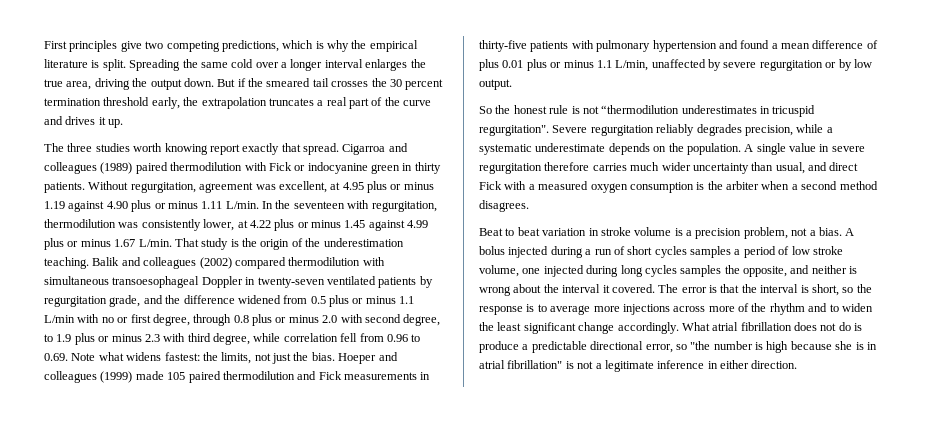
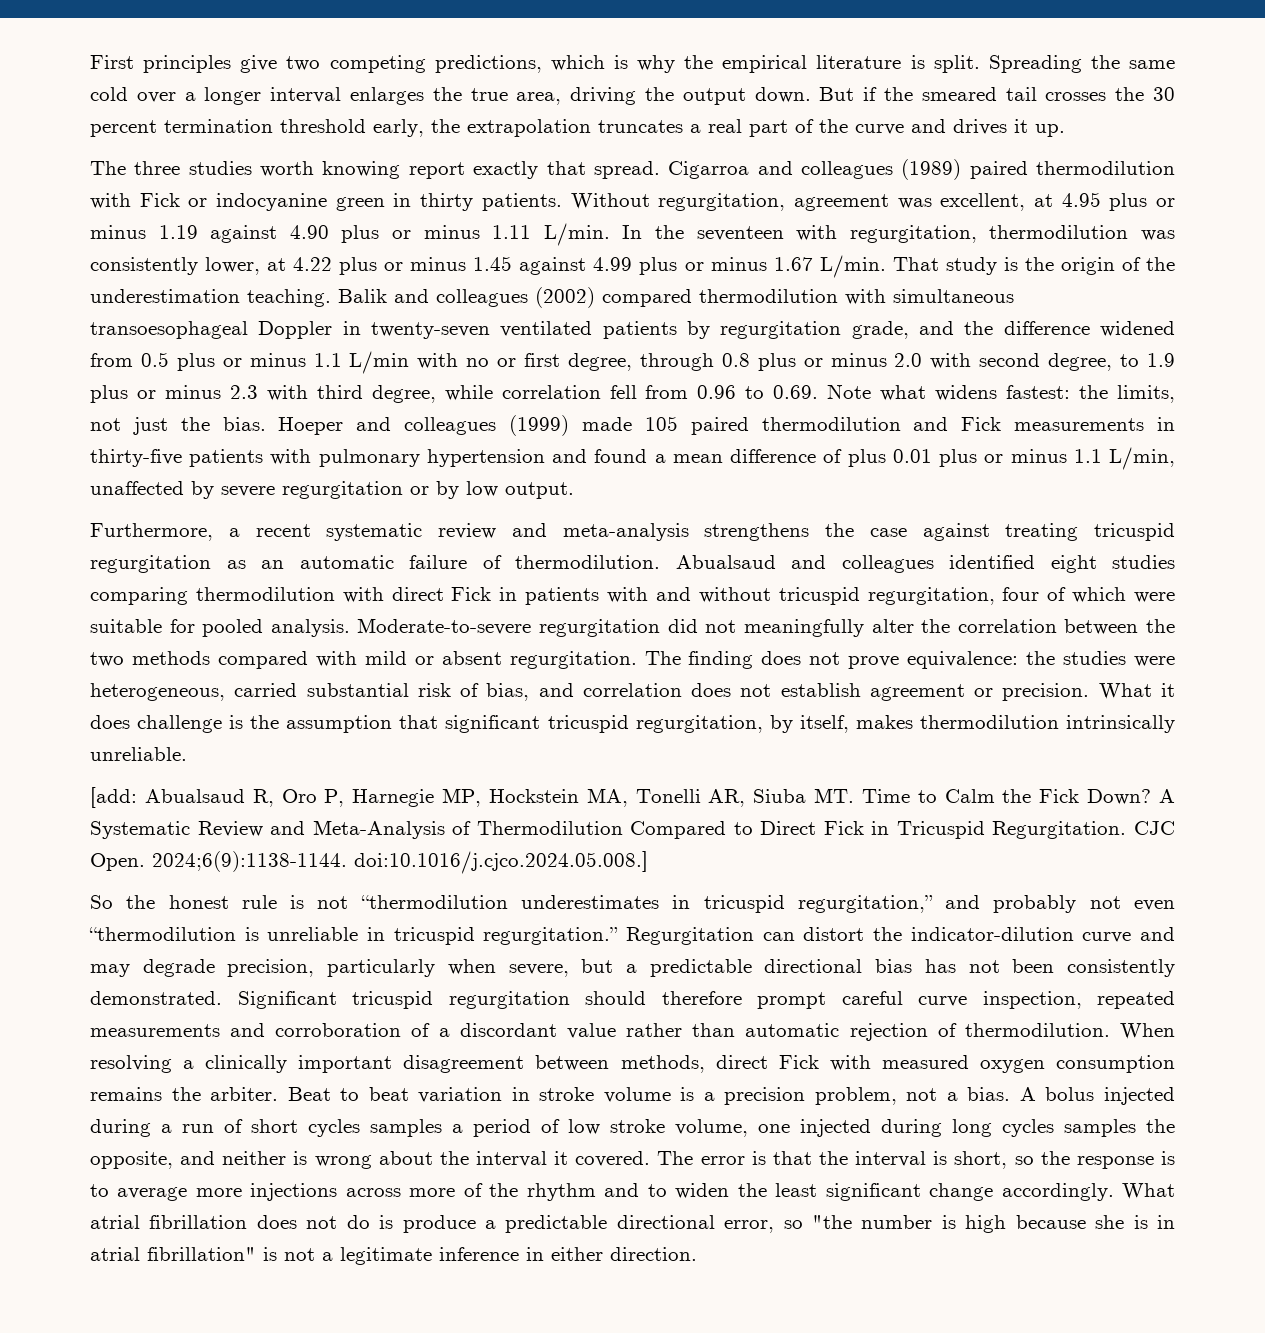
+ Furthermore, a recent systematic review and meta-analysis strengthens the case against treating tricuspid regurgitation as an automatic failure of thermodilution. Abualsaud and colleagues identified eight studies comparing thermodilution with direct Fick in patients with and without tricuspid regurgitation, four of which were suitable for pooled analysis. Moderate-to-severe regurgitation did not meaningfully alter the correlation between the two methods compared with mild or absent regurgitation. The finding does not prove equivalence: the studies were heterogeneous, carried substantial risk of bias, and correlation does not establish agreement or precision. What it does challenge is the assumption that significant tricuspid regurgitation, by itself, makes thermodilution intrinsically unreliable.
+ [add: Abualsaud R, Oro P, Harnegie MP, Hockstein MA, Tonelli AR, Siuba MT. Time to Calm the Fick Down? A Systematic Review and Meta-Analysis of Thermodilution Compared to Direct Fick in Tricuspid Regurgitation. CJC Open. 2024;6(9):1138-1144. doi:10.1016/j.cjco.2024.05.008.]
- So the honest rule is not “thermodilution underestimates in tricuspid regurgitation". Severe regurgitation reliably degrades precision, while a systematic underestimate depends on the population. A single value in severe regurgitation therefore carries much wider uncertainty than usual, and direct Fick with a measured oxygen consumption is the arbiter when a second method disagrees.
- Beat to beat variation in stroke volume is a precision problem, not a bias.
+ So the honest rule is not “thermodilution underestimates in tricuspid regurgitation,” and probably not even “thermodilution is unreliable in tricuspid regurgitation.” Regurgitation can distort the indicator-dilution curve and may degrade precision, particularly when severe, but a predictable directional bias has not been consistently demonstrated. Significant tricuspid regurgitation should therefore prompt careful curve inspection, repeated measurements and corroboration of a discordant value rather than automatic rejection of thermodilution. When resolving a clinically important disagreement between methods, direct Fick with measured oxygen consumption remains the arbiter. Beat to beat variation in stroke volume is a precision problem, not a bias.

